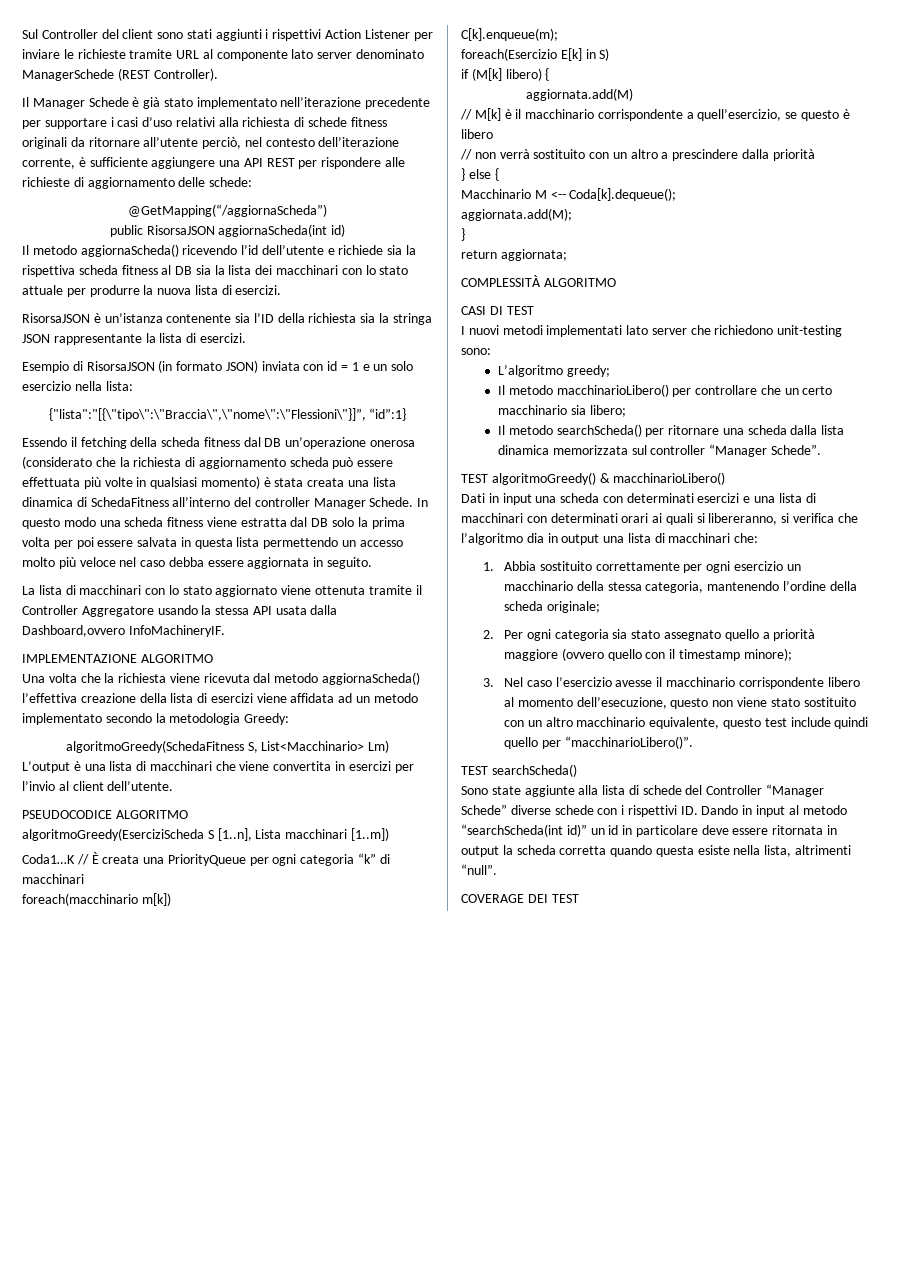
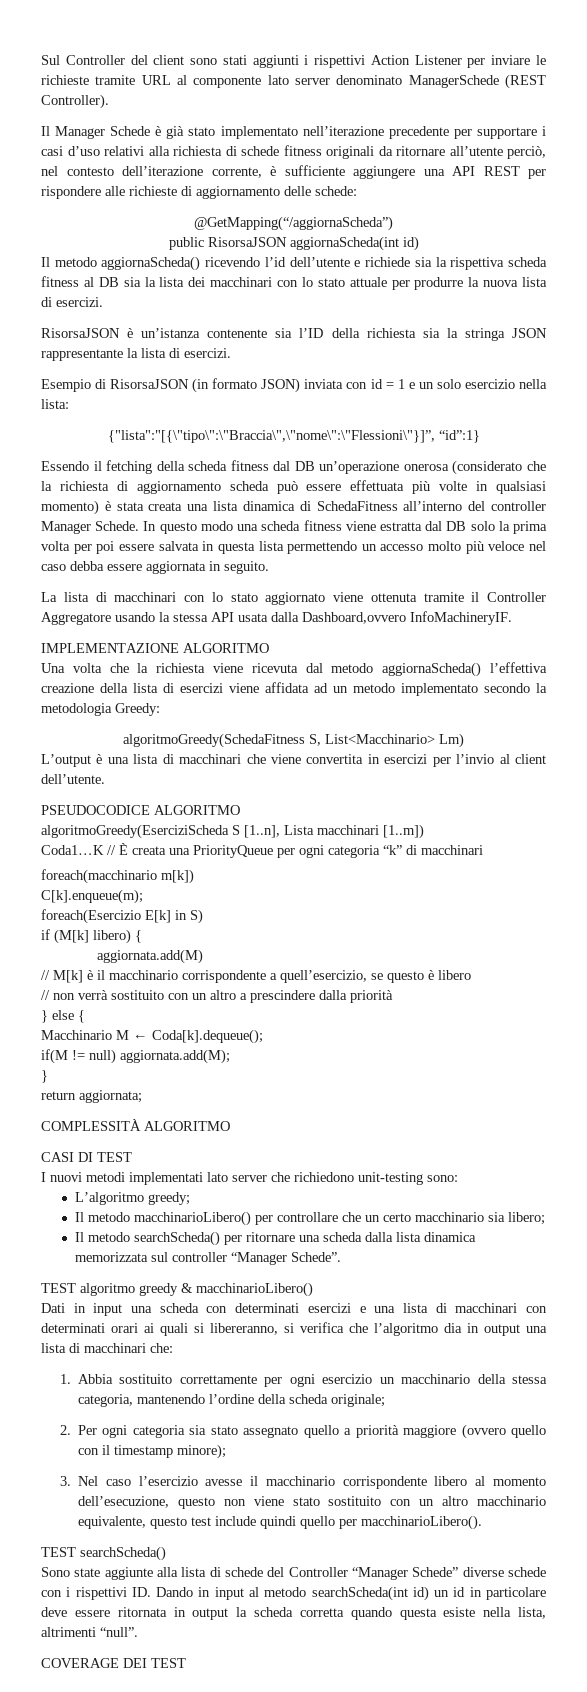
- Macchinario M <-- Coda[k].dequeue();
+ Macchinario M ← Coda[k].dequeue();
- aggiornata.add(M);
+ if(M != null) aggiornata.add(M);
- TEST algoritmoGreedy() & macchinarioLibero()
+ TEST algoritmo greedy & macchinarioLibero()
- 3. Nel caso l’esercizio avesse il macchinario corrispondente libero al momento dell’esecuzione, questo non viene stato sostituito con un altro macchinario equivalente, questo test include quindi quello per “macchinarioLibero()”.
+ 3. Nel caso l’esercizio avesse il macchinario corrispondente libero al momento dell’esecuzione, questo non viene stato sostituito con un altro macchinario equivalente, questo test include quindi quello per macchinarioLibero().
- Sono state aggiunte alla lista di schede del Controller “Manager Schede” diverse schede con i rispettivi ID. Dando in input al metodo “searchScheda(int id)” un id in particolare deve essere ritornata in output la scheda corretta quando questa esiste nella lista, altrimenti “null”.
+ Sono state aggiunte alla lista di schede del Controller “Manager Schede” diverse schede con i rispettivi ID. Dando in input al metodo searchScheda(int id) un id in particolare deve essere ritornata in output la scheda corretta quando questa esiste nella lista, altrimenti “null”.

